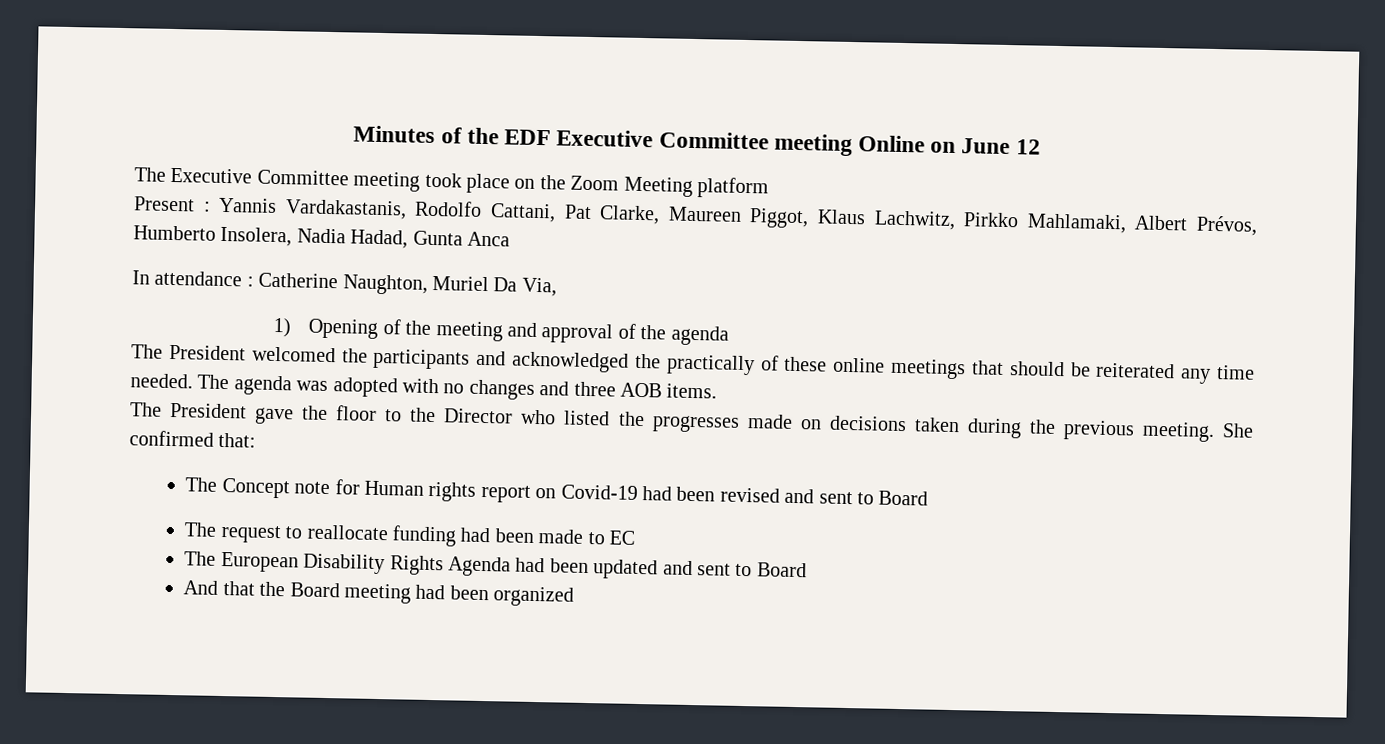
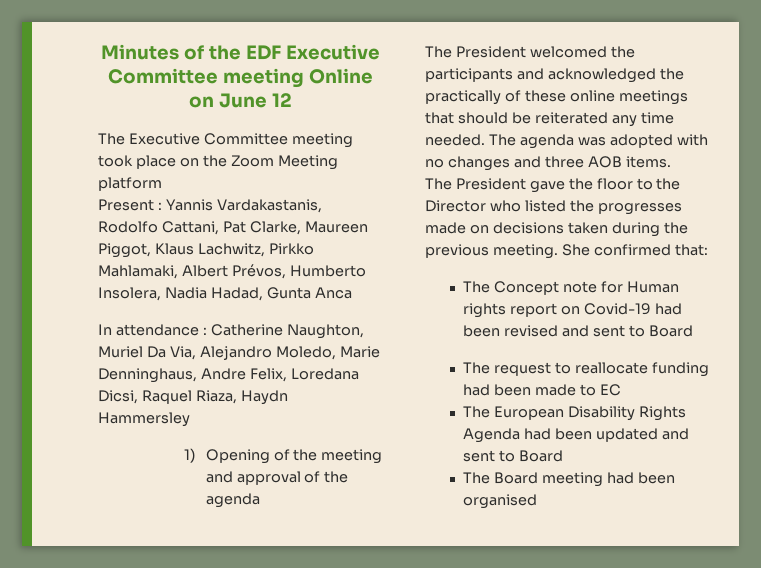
- In attendance : Catherine Naughton, Muriel Da Via,
+ In attendance : Catherine Naughton, Muriel Da Via, Alejandro Moledo, Marie Denninghaus, Andre Felix, Loredana Dicsi, Raquel Riaza, Haydn Hammersley
- And that the Board meeting had been organized
+ The Board meeting had been organised

